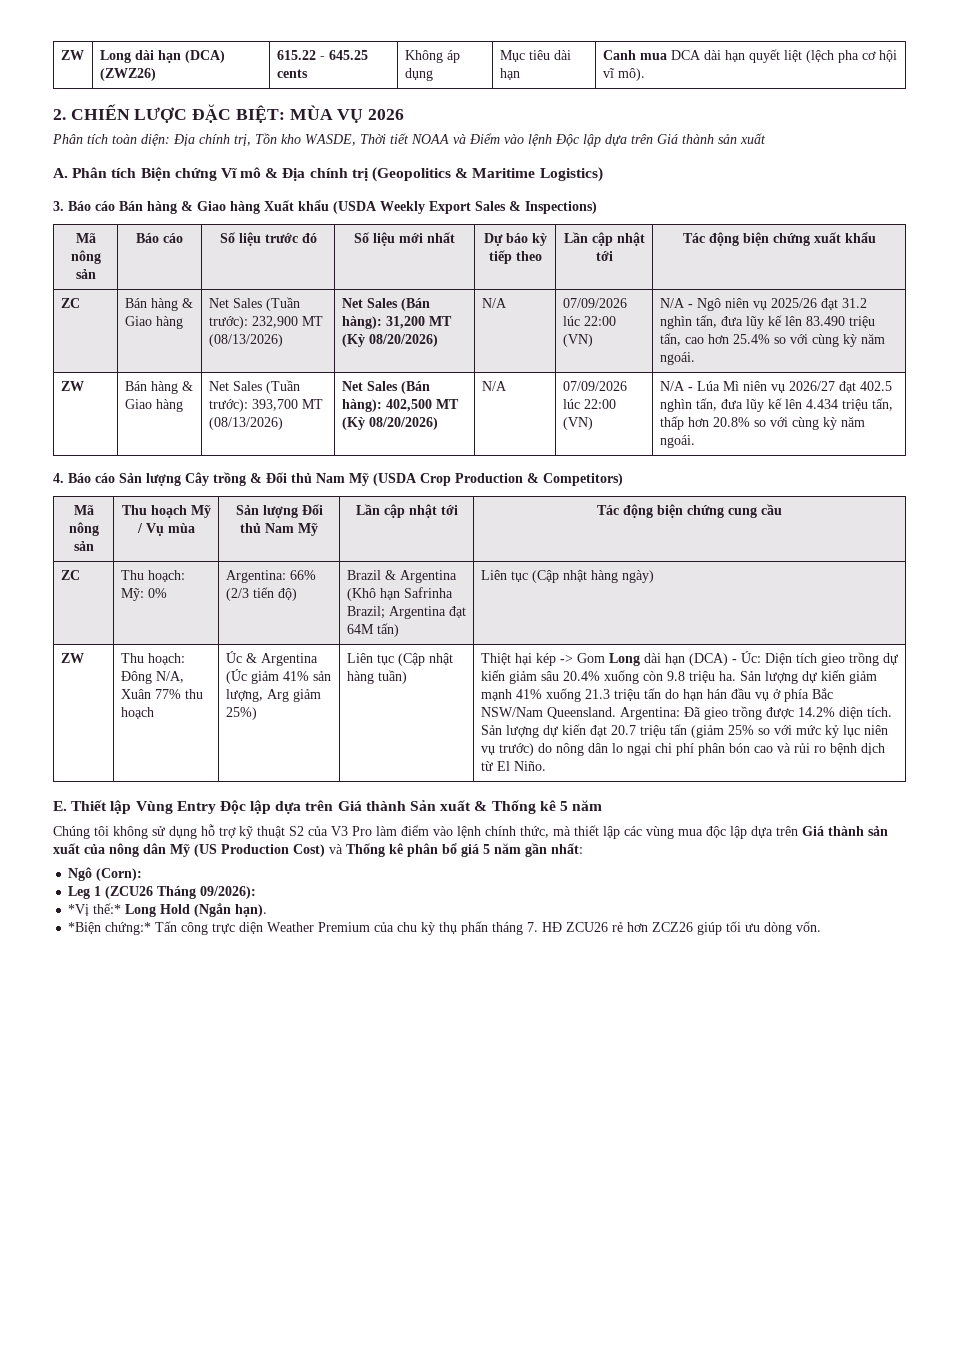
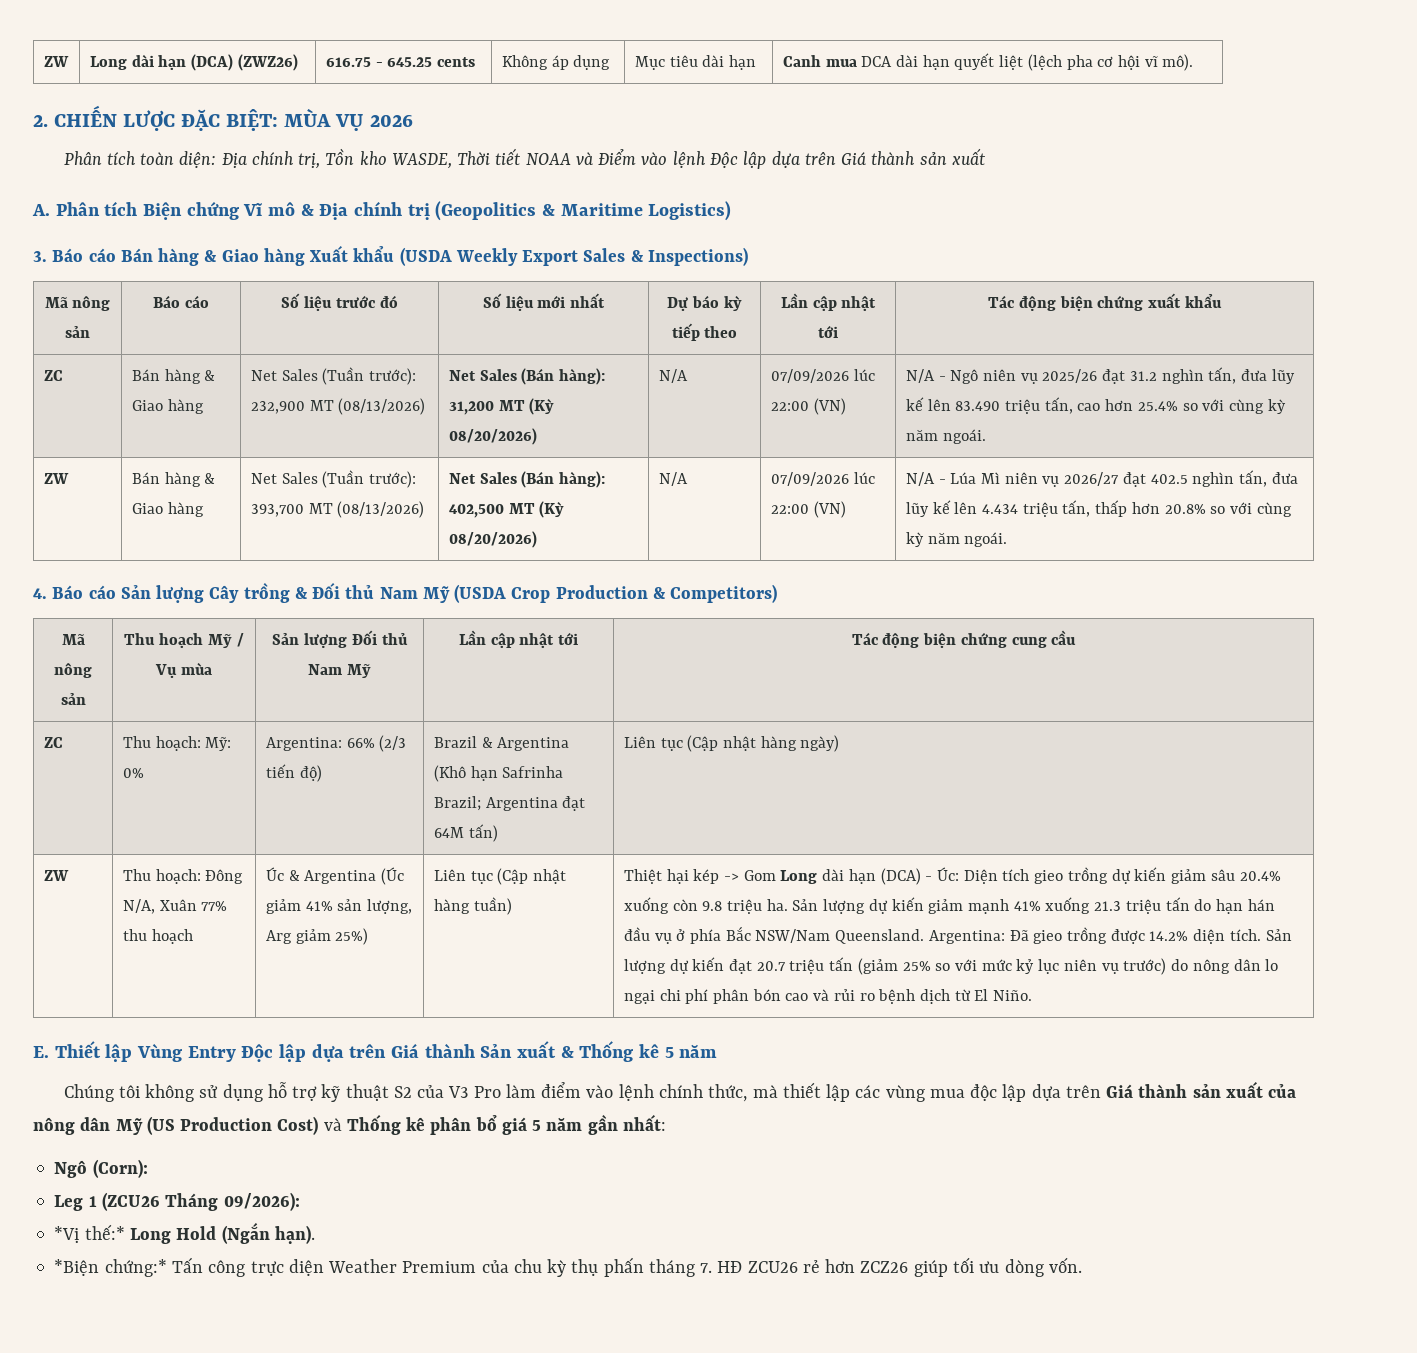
- ZW | Long dài hạn (DCA) (ZWZ26) | 615.22 - 645.25 cents | Không áp dụng | Mục tiêu dài hạn | Canh mua DCA dài hạn quyết liệt (lệch pha cơ hội vĩ mô).
+ ZW | Long dài hạn (DCA) (ZWZ26) | 616.75 - 645.25 cents | Không áp dụng | Mục tiêu dài hạn | Canh mua DCA dài hạn quyết liệt (lệch pha cơ hội vĩ mô).

